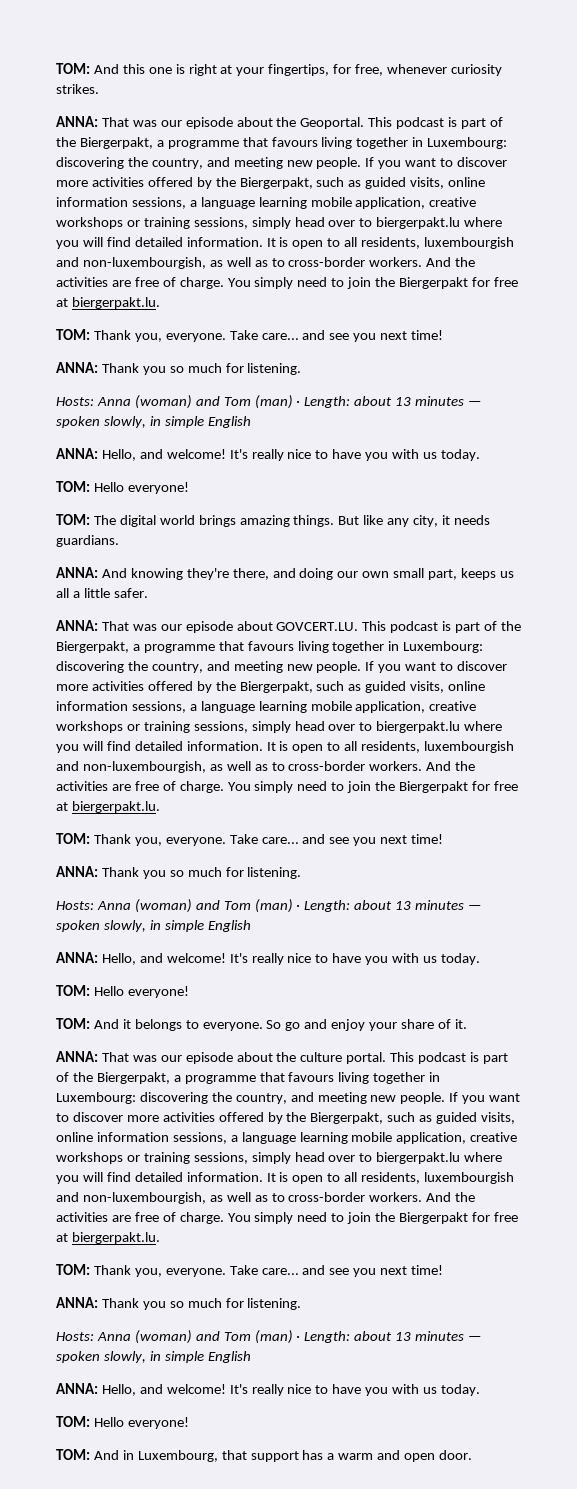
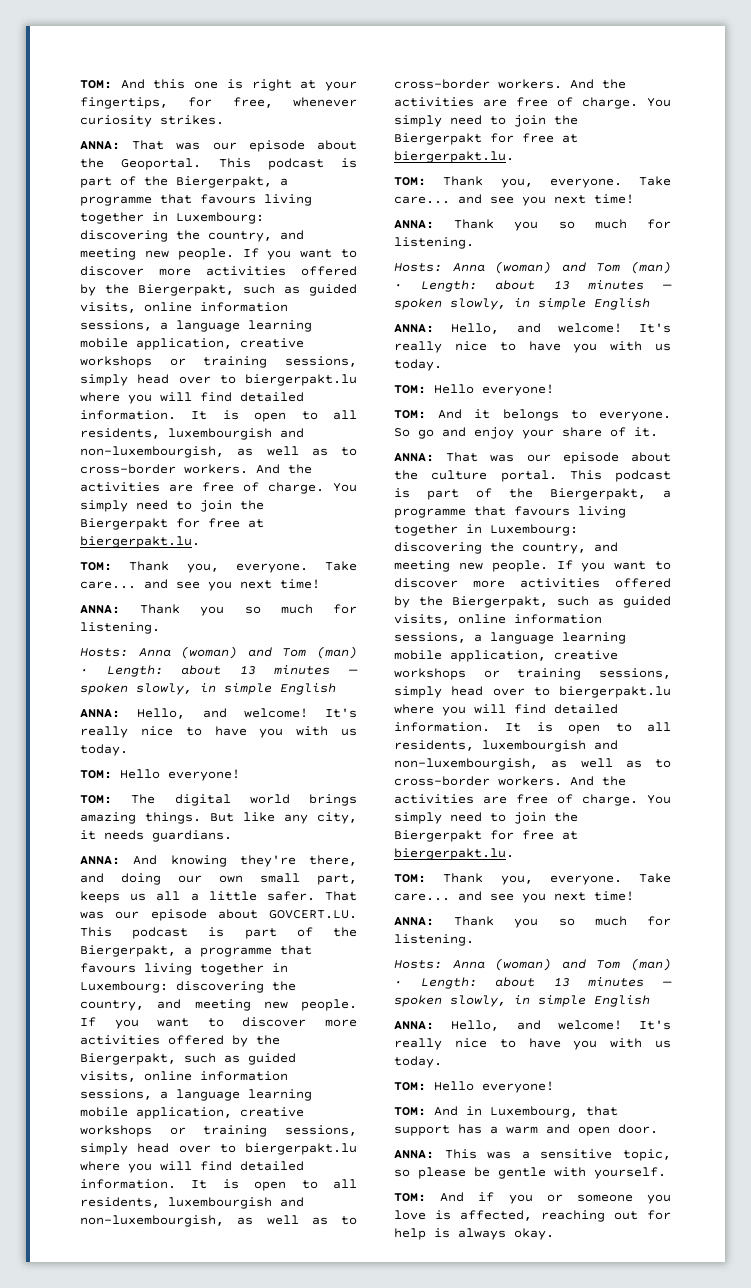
- ANNA: And knowing they're there, and doing our own small part, keeps us all a little safer.
- ANNA: That was our episode about GOVCERT.LU. This podcast is part of the Biergerpakt, a programme that favours living together in Luxembourg: discovering the country, and meeting new people.
+ ANNA: And knowing they're there, and doing our own small part, keeps us all a little safer. That was our episode about GOVCERT.LU. This podcast is part of the Biergerpakt, a programme that favours living together in Luxembourg: discovering the country, and meeting new people.
+ ANNA: This was a sensitive topic, so please be gentle with yourself.
+ TOM: And if you or someone you love is affected, reaching out for help is always okay.

